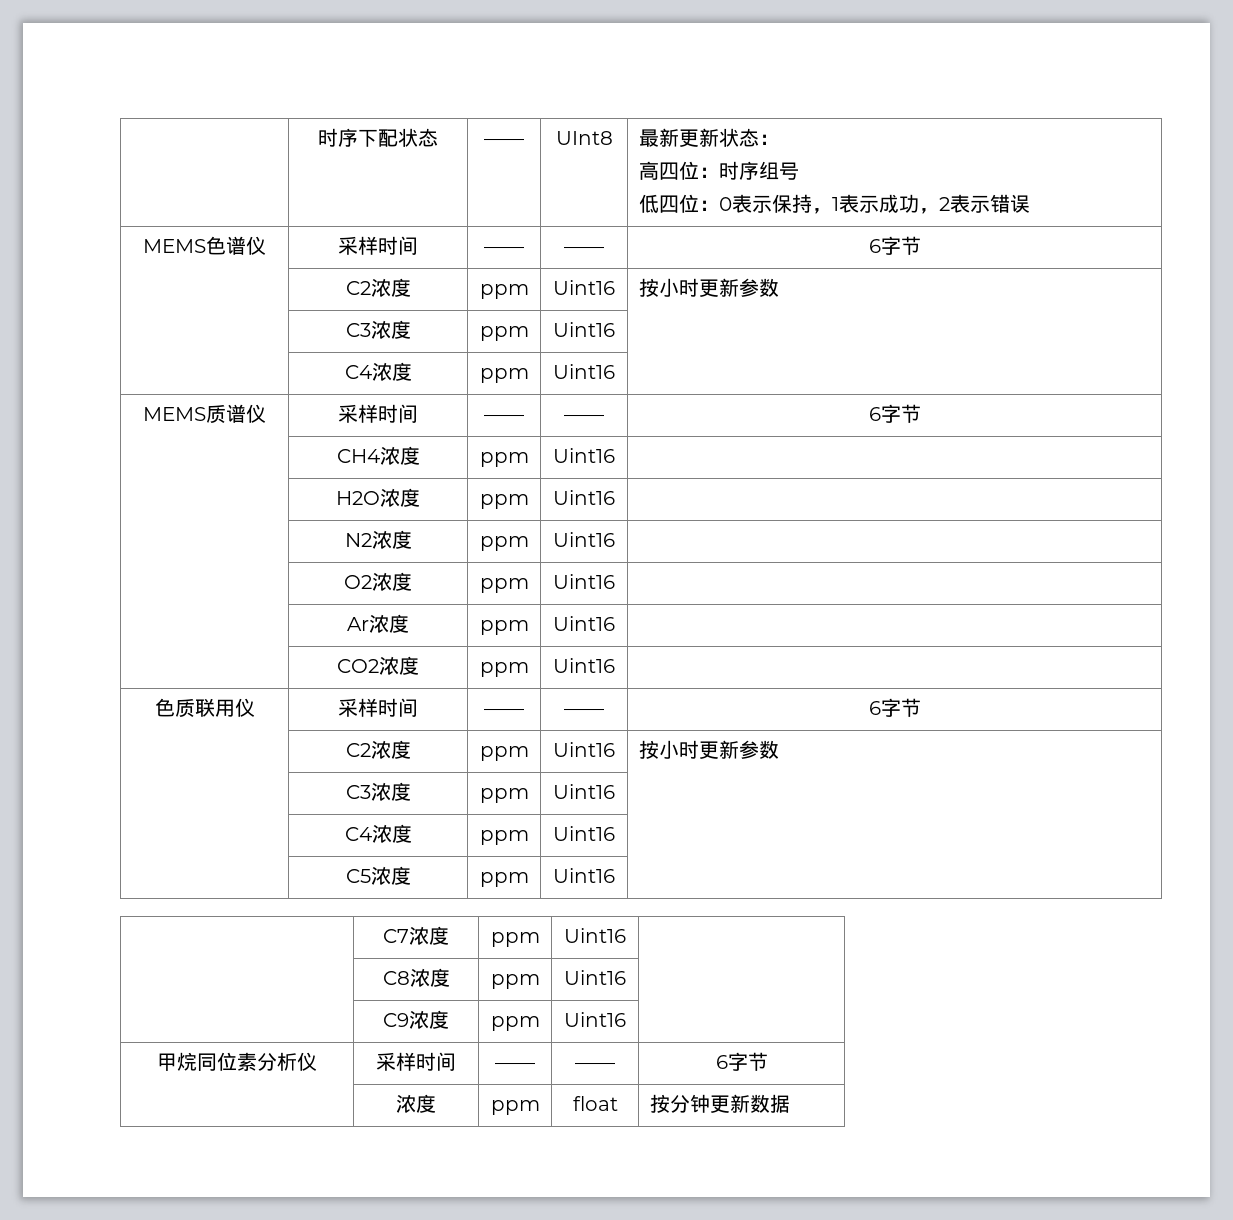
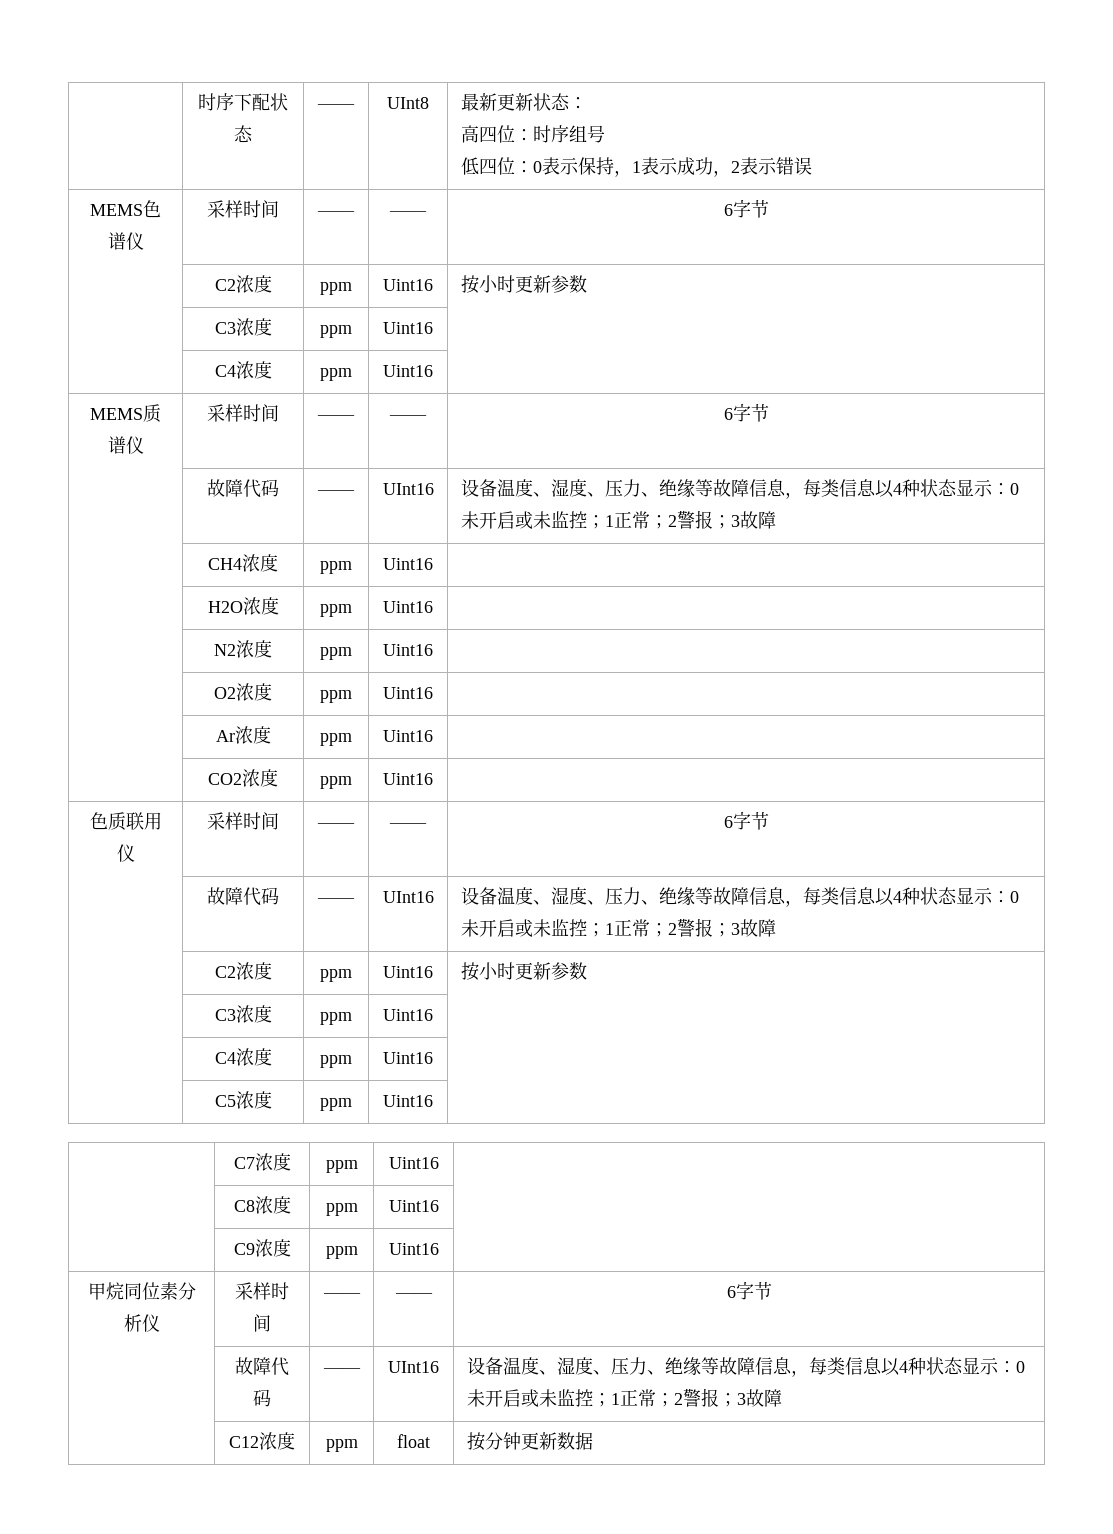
  MEMS质谱仪 | 采样时间 | —— | —— | 6字节
+ | 故障代码 | —— | UInt16 | 设备温度、湿度、压力、绝缘等故障信息，每类信息以4种状态显示：0未开启或未监控；1正常；2警报；3故障
  色质联用仪 | 采样时间 | —— | —— | 6字节
+ | 故障代码 | —— | UInt16 | 设备温度、湿度、压力、绝缘等故障信息，每类信息以4种状态显示：0未开启或未监控；1正常；2警报；3故障
  甲烷同位素分析仪 | 采样时间 | —— | —— | 6字节
- | 浓度 | ppm | float | 按分钟更新数据
+ | 故障代码 | —— | UInt16 | 设备温度、湿度、压力、绝缘等故障信息，每类信息以4种状态显示：0未开启或未监控；1正常；2警报；3故障
+ | C12浓度 | ppm | float | 按分钟更新数据

